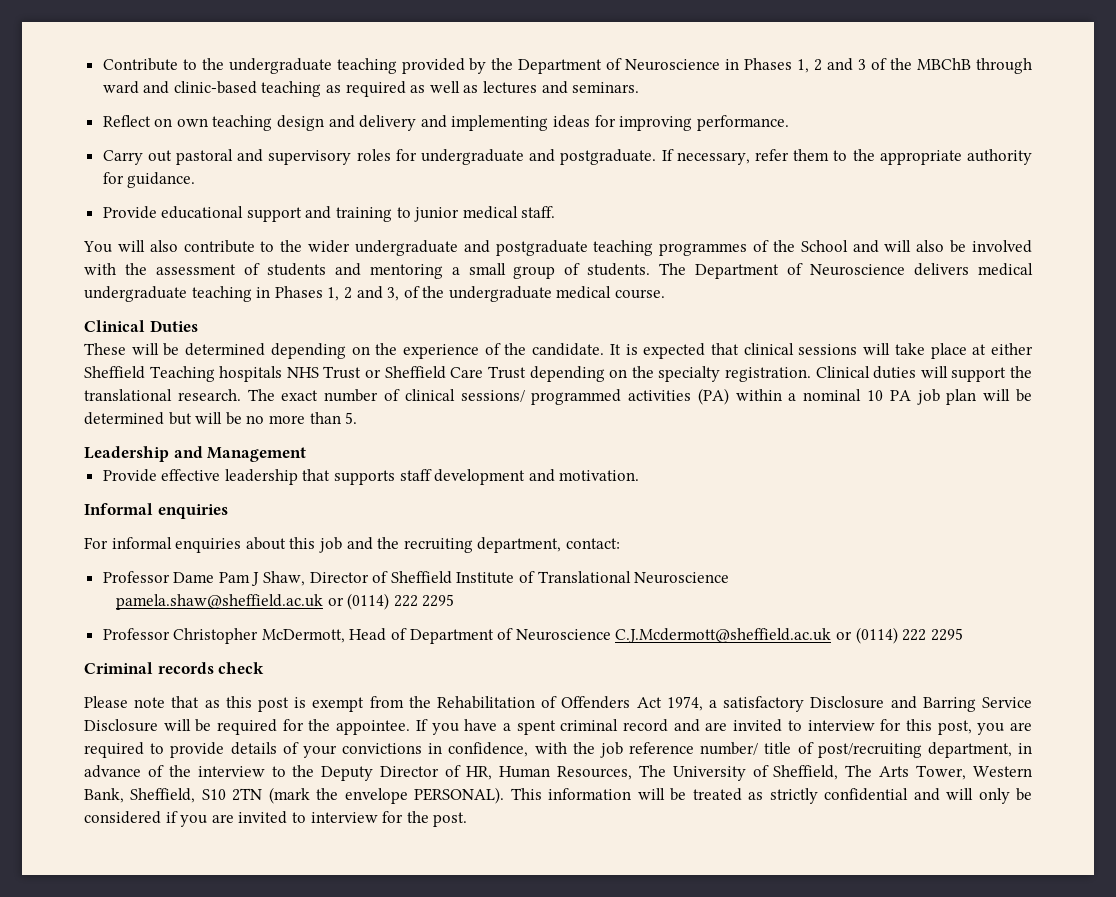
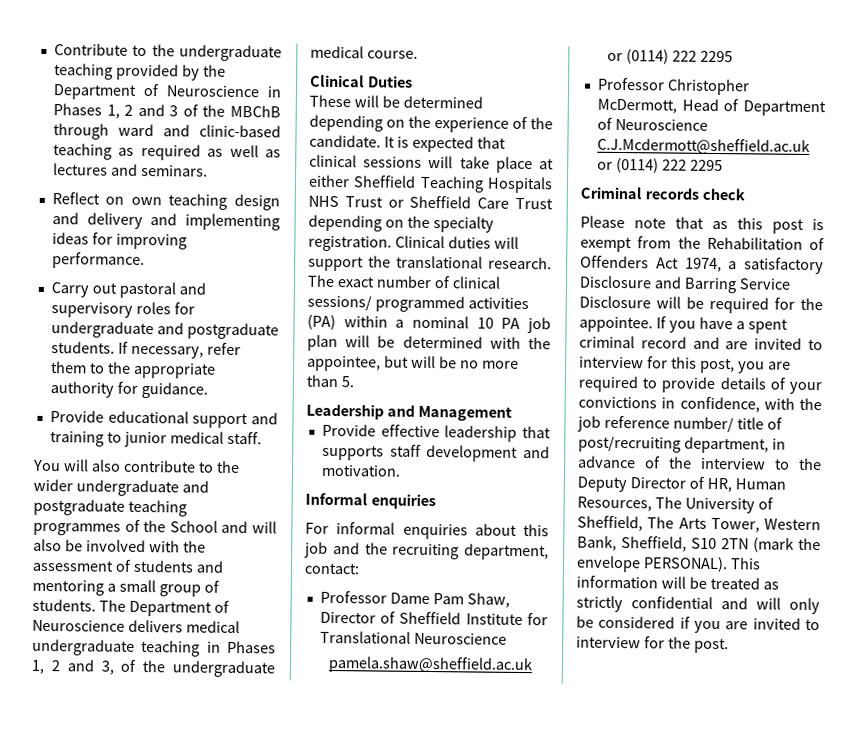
- Carry out pastoral and supervisory roles for undergraduate and postgraduate.
+ Carry out pastoral and supervisory roles for undergraduate and postgraduate students.
- It is expected that clinical sessions will take place at either Sheffield Teaching hospitals NHS Trust or Sheffield Care Trust depending on the specialty registration.
+ It is expected that clinical sessions will take place at either Sheffield Teaching Hospitals NHS Trust or Sheffield Care Trust depending on the specialty registration.
- The exact number of clinical sessions/ programmed activities (PA) within a nominal 10 PA job plan will be determined but will be no more than 5.
+ The exact number of clinical sessions/ programmed activities (PA) within a nominal 10 PA job plan will be determined with the appointee, but will be no more than 5.
- Professor Dame Pam J Shaw, Director of Sheffield Institute of Translational Neuroscience
+ Professor Dame Pam Shaw, Director of Sheffield Institute for Translational Neuroscience

